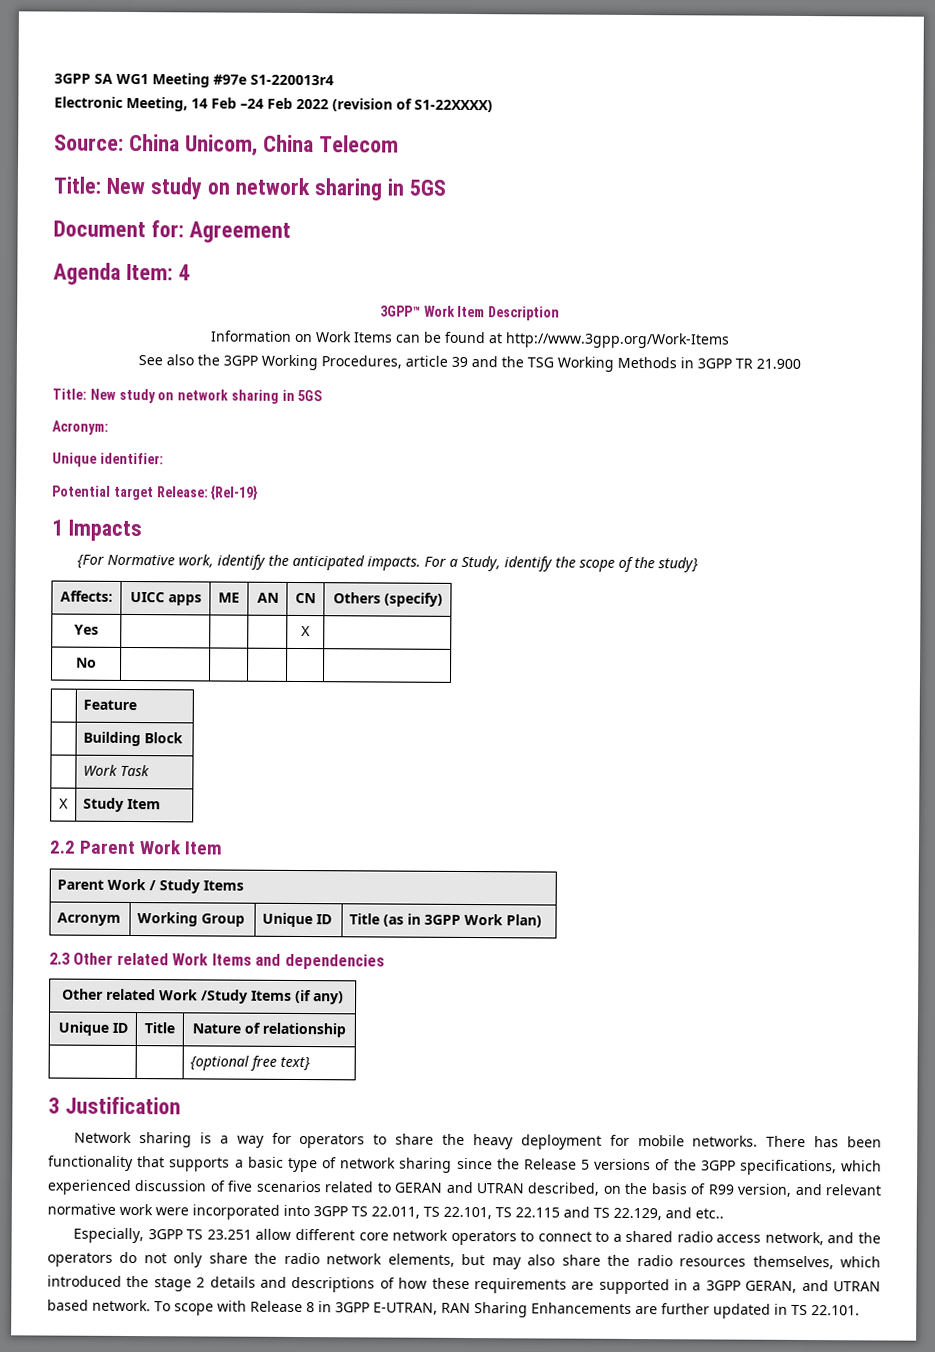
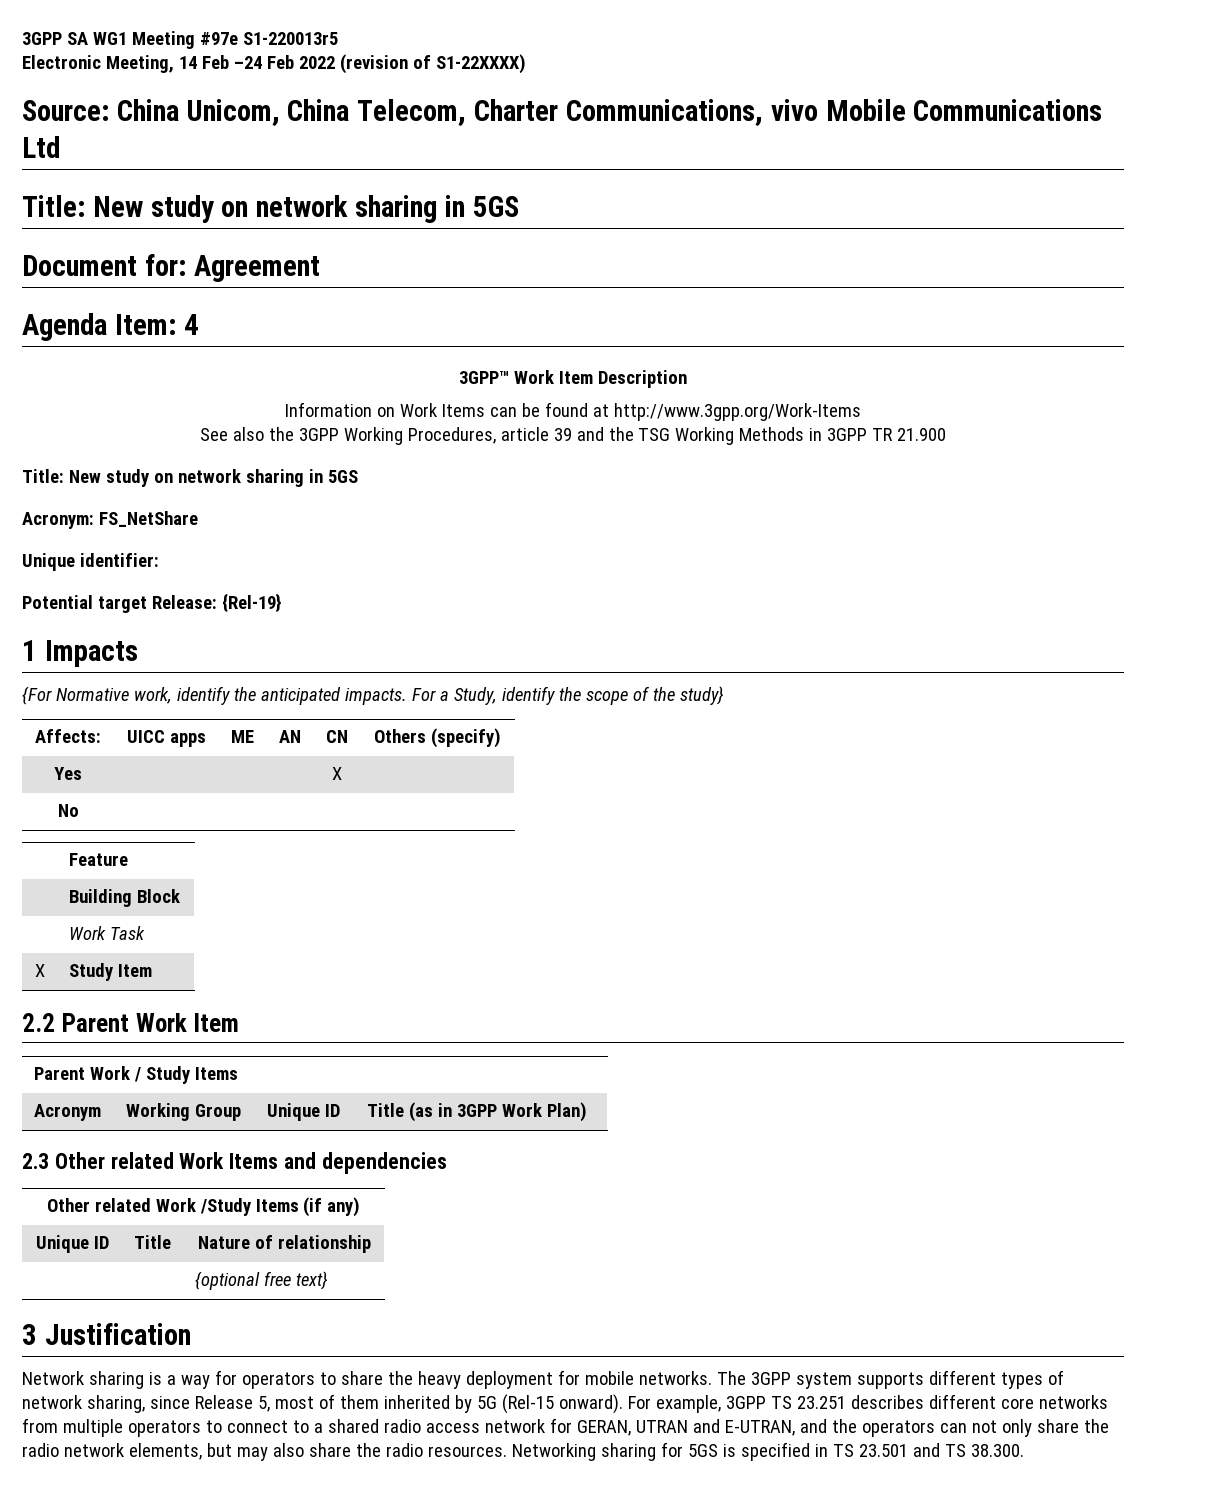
- 3GPP SA WG1 Meeting #97e S1-220013r4
+ 3GPP SA WG1 Meeting #97e S1-220013r5
- Source: China Unicom, China Telecom
+ Source: China Unicom, China Telecom, Charter Communications, vivo Mobile Communications Ltd
- Acronym:
+ Acronym: FS_NetShare
- There has been functionality that supports a basic type of network sharing since the Release 5 versions of the 3GPP specifications, which experienced discussion of five scenarios related to GERAN and UTRAN described, on the basis of R99 version, and relevant normative work were incorporated into 3GPP TS 22.011, TS 22.101, TS 22.115 and TS 22.129, and etc..
- Especially, 3GPP TS 23.251 allow different core network operators to connect to a shared radio access network, and the operators do not only share the radio network elements, but may also share the radio resources themselves, which introduced the stage 2 details and descriptions of how these requirements are supported in a 3GPP GERAN, and UTRAN based network. To scope with Release 8 in 3GPP E-UTRAN, RAN Sharing Enhancements are further updated in TS 22.101.
+ The 3GPP system supports different types of network sharing, since Release 5, most of them inherited by 5G (Rel-15 onward). For example, 3GPP TS 23.251 describes different core networks from multiple operators to connect to a shared radio access network for GERAN, UTRAN and E-UTRAN, and the operators can not only share the radio network elements, but may also share the radio resources. Networking sharing for 5GS is specified in TS 23.501 and TS 38.300.

